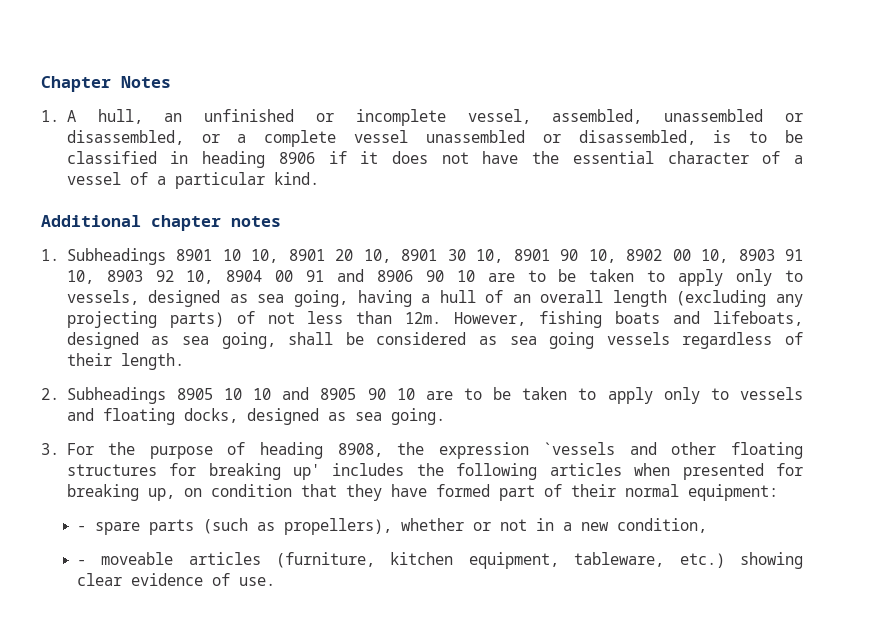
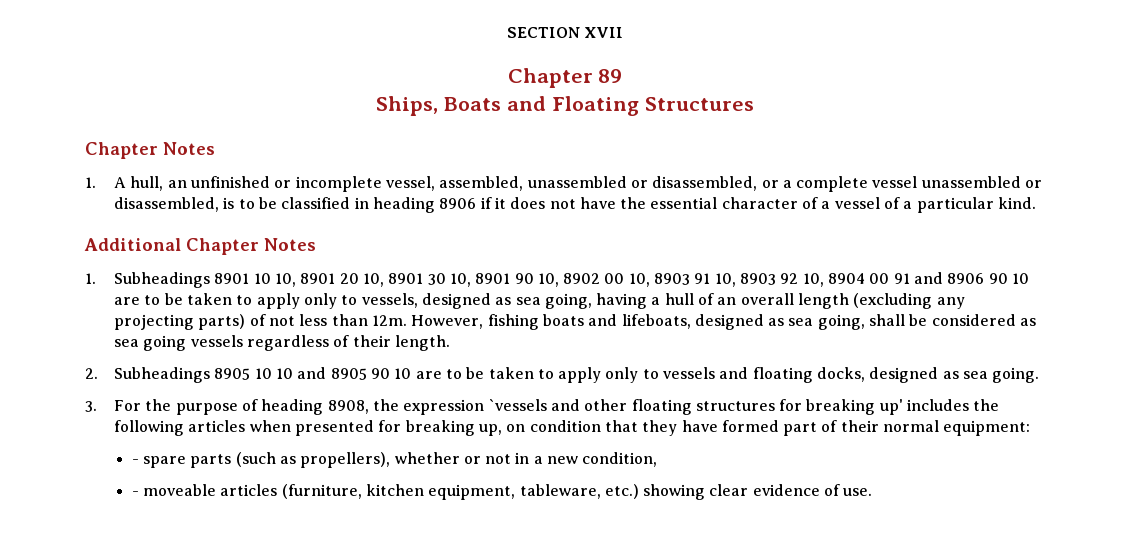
+ SECTION XVII
+ Chapter 89
+ Ships, Boats and Floating Structures
- Additional chapter notes
+ Additional Chapter Notes

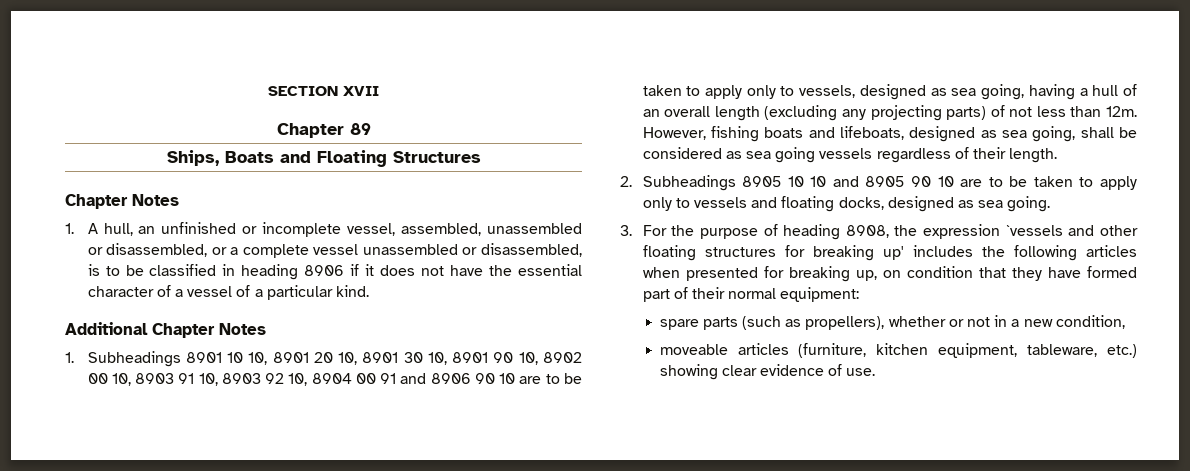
- - spare parts (such as propellers), whether or not in a new condition,
+ spare parts (such as propellers), whether or not in a new condition,
- - moveable articles (furniture, kitchen equipment, tableware, etc.) showing clear evidence of use.
+ moveable articles (furniture, kitchen equipment, tableware, etc.) showing clear evidence of use.

